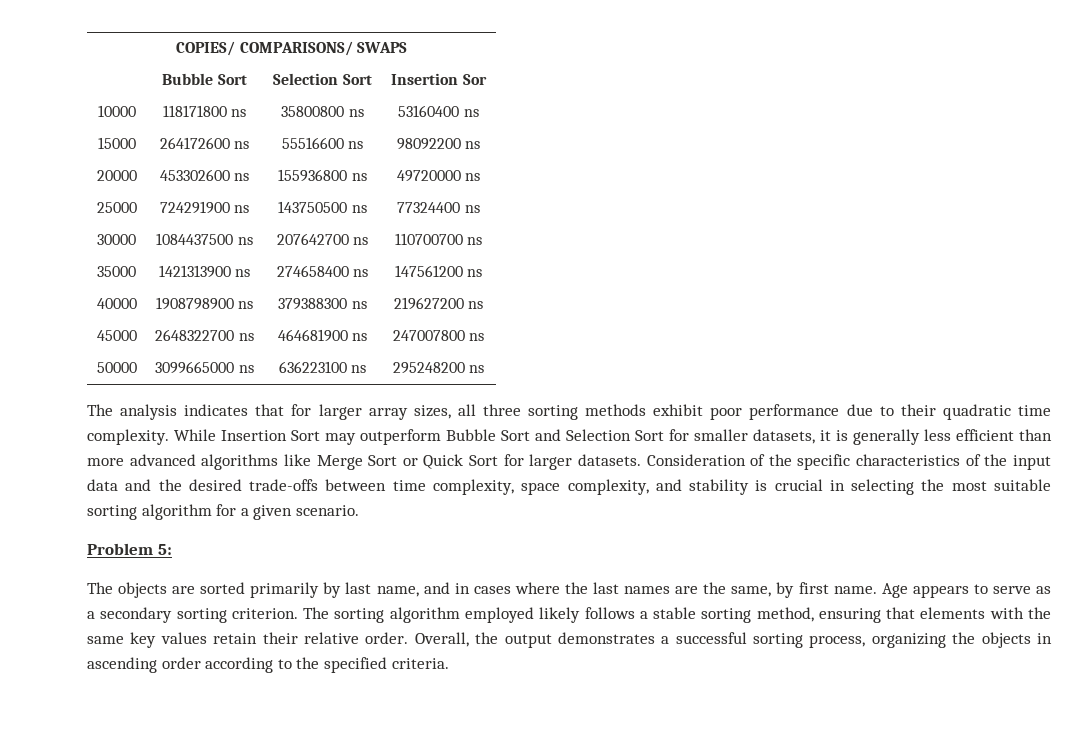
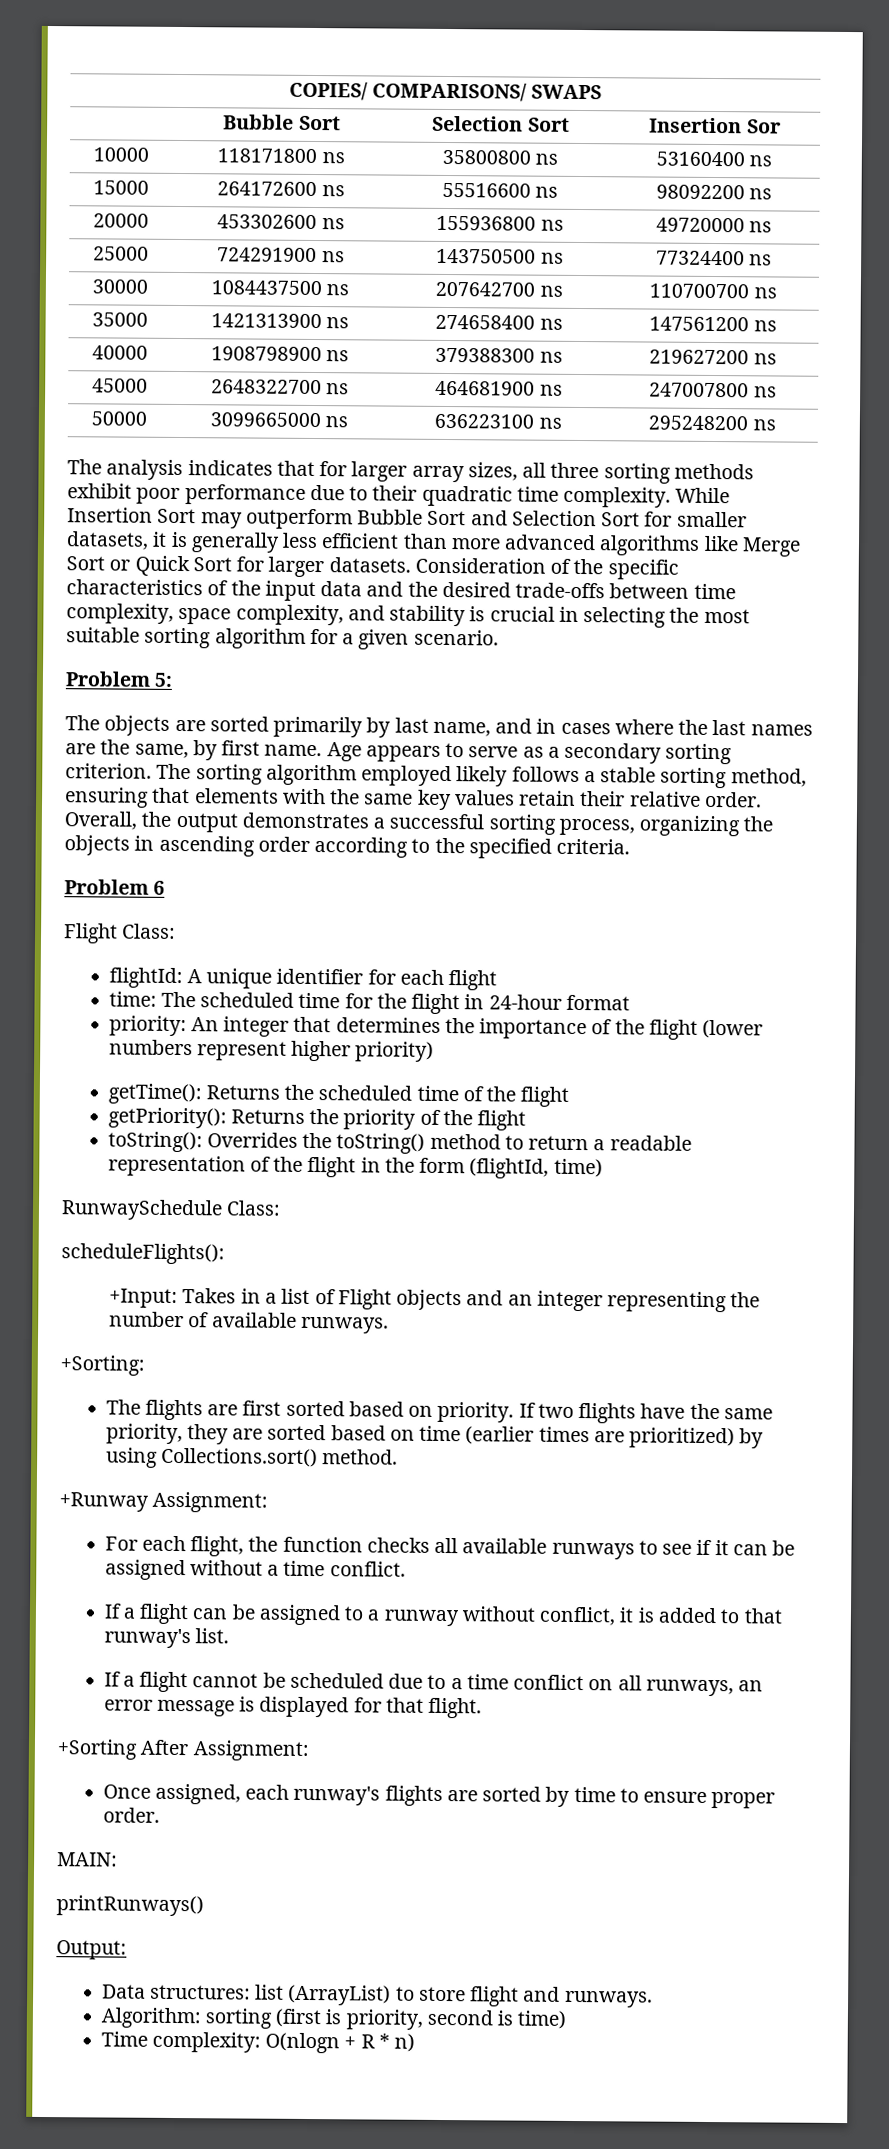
+ Problem 6
+ Flight Class:
+ flightId: A unique identifier for each flight
+ time: The scheduled time for the flight in 24-hour format
+ priority: An integer that determines the importance of the flight (lower numbers represent higher priority)
+ getTime(): Returns the scheduled time of the flight
+ getPriority(): Returns the priority of the flight
+ toString(): Overrides the toString() method to return a readable representation of the flight in the form (flightId, time)
+ RunwaySchedule Class:
+ scheduleFlights():
+ +Input: Takes in a list of Flight objects and an integer representing the number of available runways.
+ +Sorting:
+ The flights are first sorted based on priority. If two flights have the same priority, they are sorted based on time (earlier times are prioritized) by using Collections.sort() method.
+ +Runway Assignment:
+ For each flight, the function checks all available runways to see if it can be assigned without a time conflict.
+ If a flight can be assigned to a runway without conflict, it is added to that runway's list.
+ If a flight cannot be scheduled due to a time conflict on all runways, an error message is displayed for that flight.
+ +Sorting After Assignment:
+ Once assigned, each runway's flights are sorted by time to ensure proper order.
+ MAIN:
+ printRunways()
+ Output:
+ Data structures: list (ArrayList) to store flight and runways.
+ Algorithm: sorting (first is priority, second is time)
+ Time complexity: O(nlogn + R * n)

